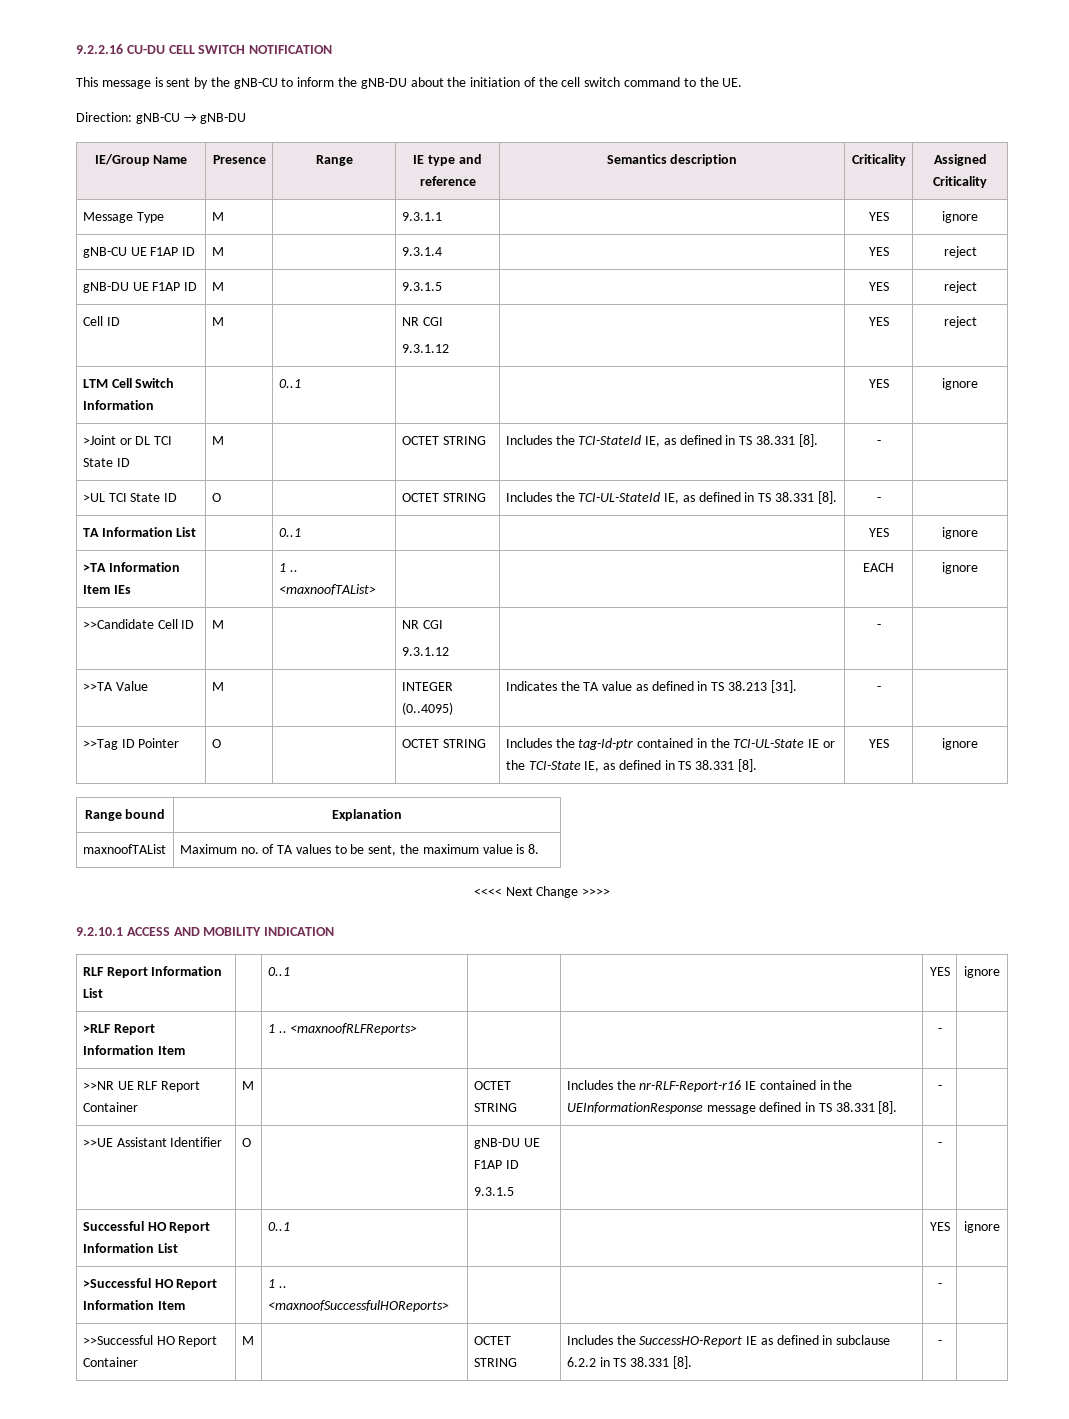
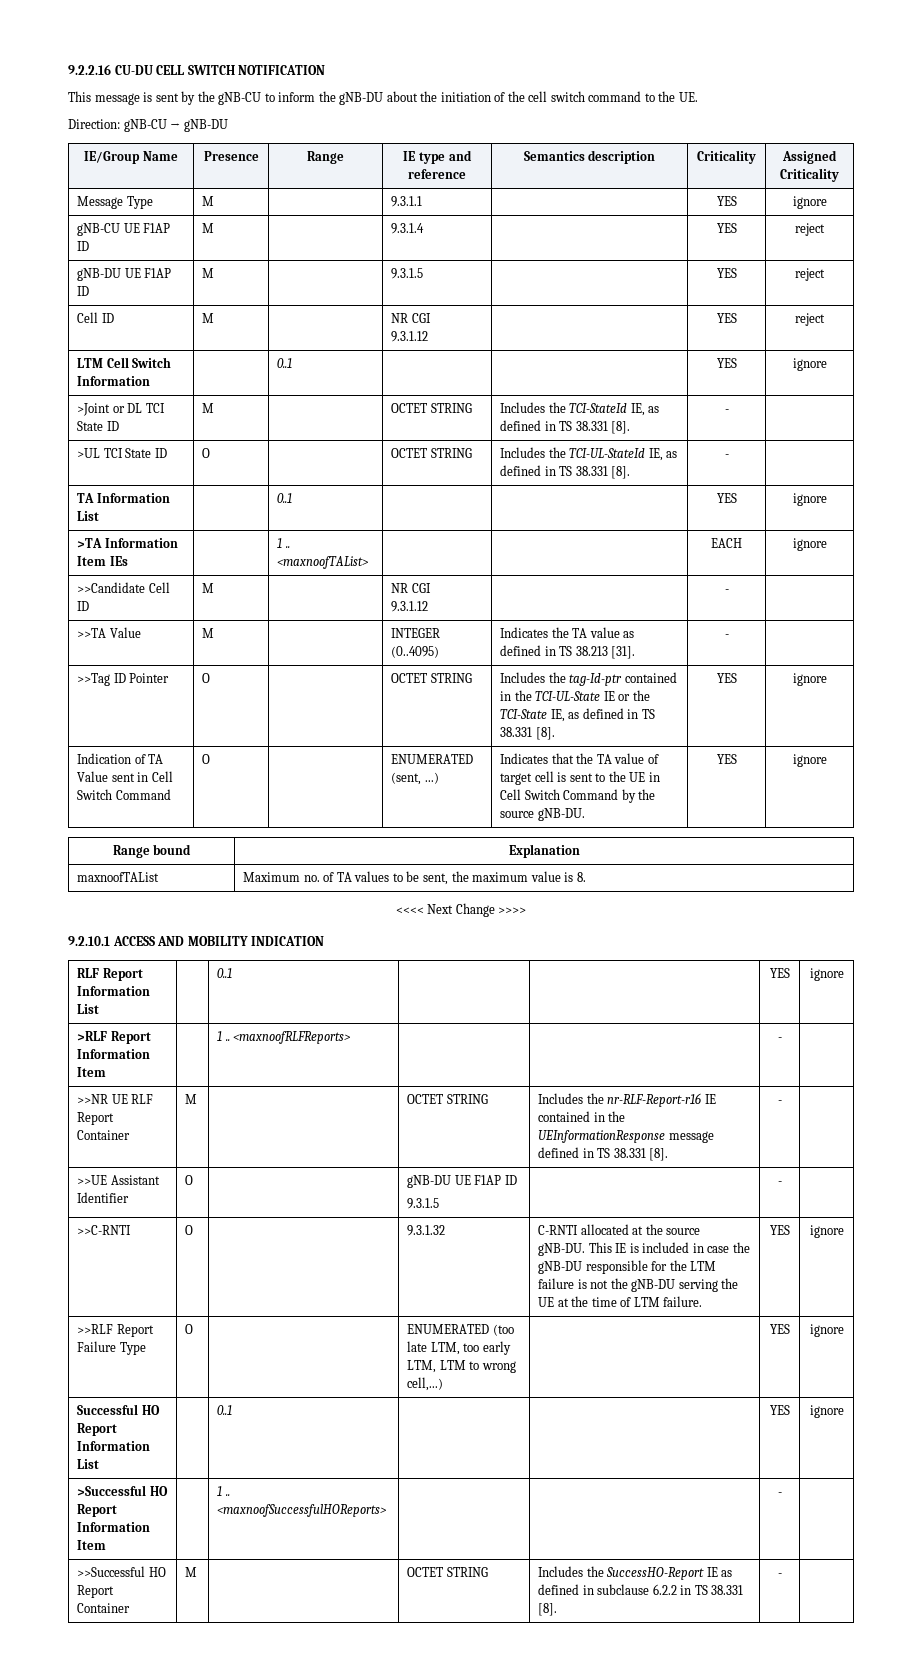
+ Indication of TA Value sent in Cell Switch Command | O | | ENUMERATED (sent, ...) | Indicates that the TA value of target cell is sent to the UE in Cell Switch Command by the source gNB-DU. | YES | ignore
+ >>C-RNTI | O | | 9.3.1.32 | C-RNTI allocated at the source gNB-DU. This IE is included in case the gNB-DU responsible for the LTM failure is not the gNB-DU serving the UE at the time of LTM failure. | YES | ignore
+ >>RLF Report Failure Type | O | | ENUMERATED (too late LTM, too early LTM, LTM to wrong cell,...) | | YES | ignore

